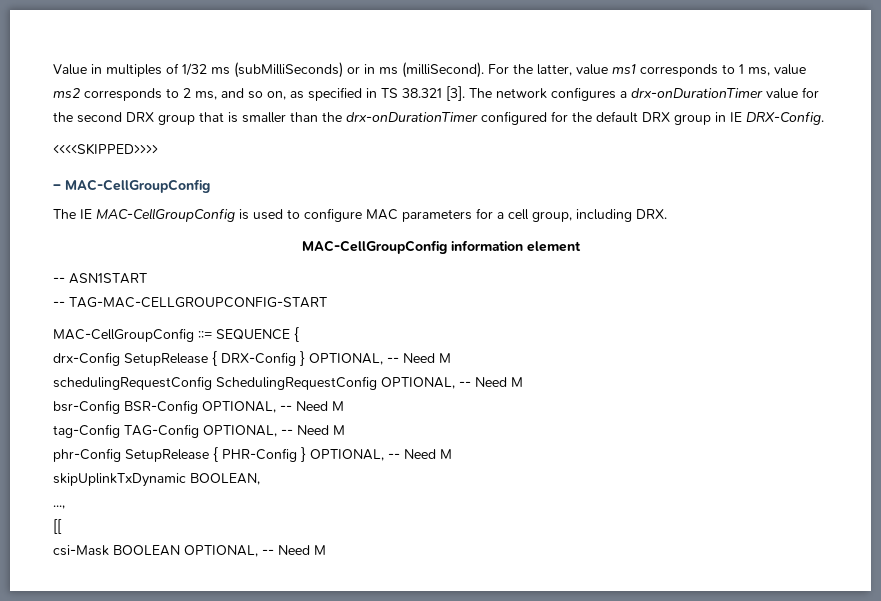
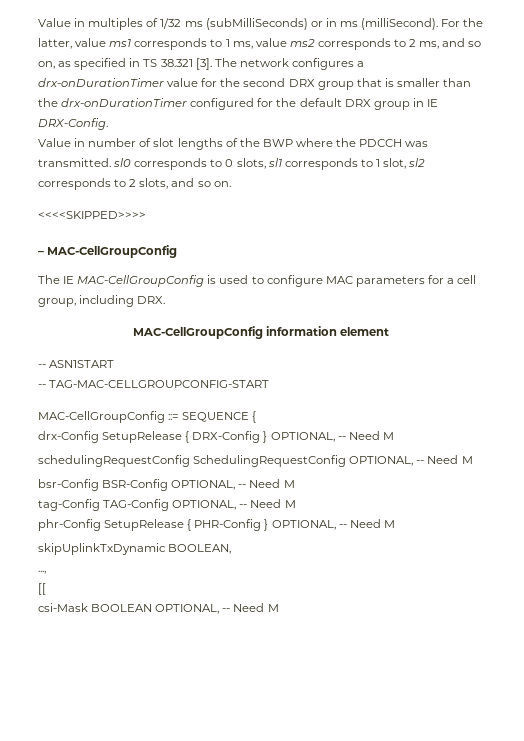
+ Value in number of slot lengths of the BWP where the PDCCH was transmitted. sl0 corresponds to 0 slots, sl1 corresponds to 1 slot, sl2 corresponds to 2 slots, and so on.

